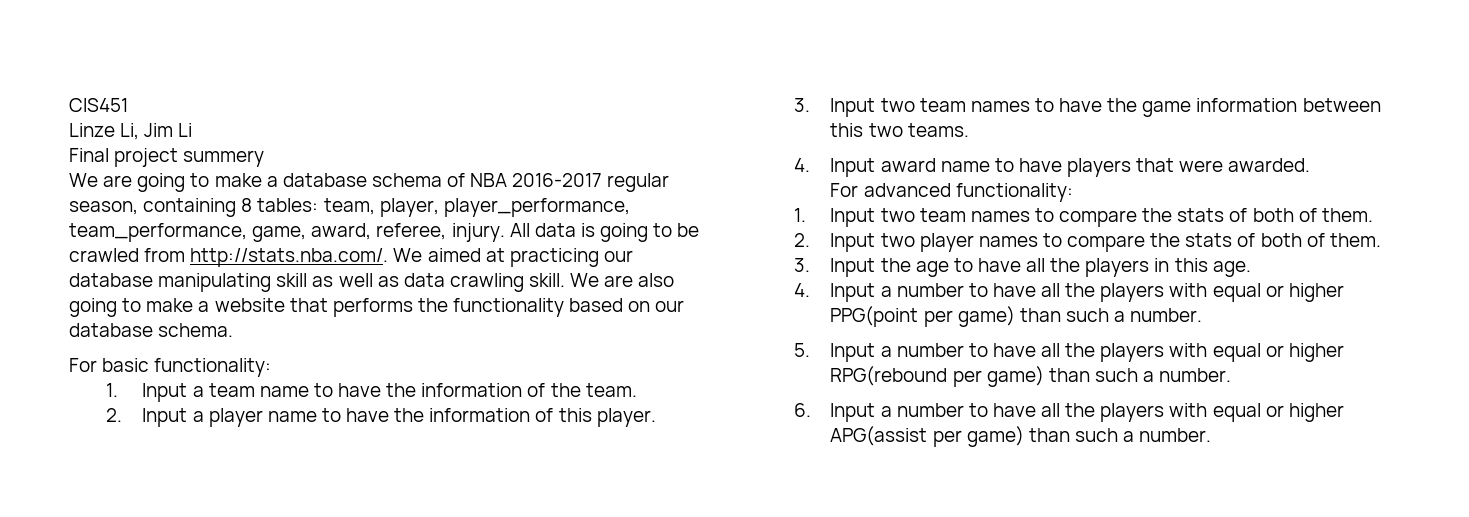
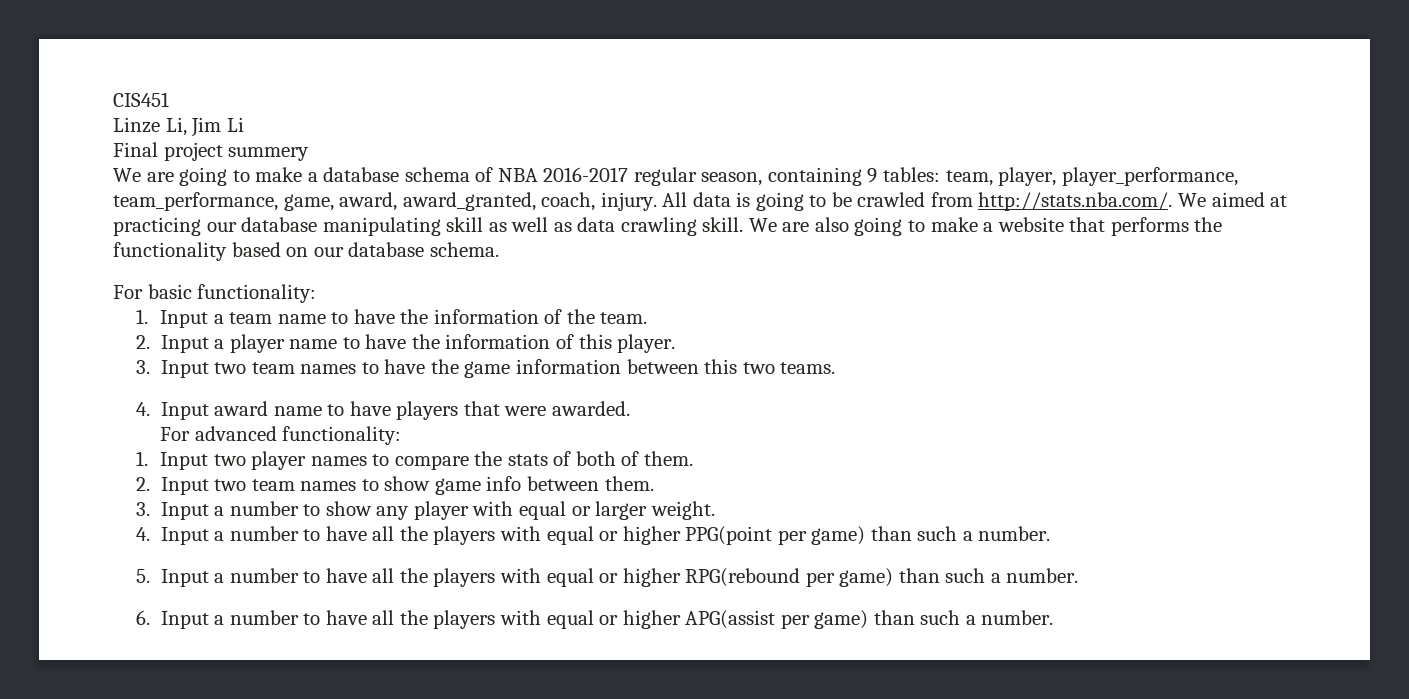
- We are going to make a database schema of NBA 2016-2017 regular season, containing 8 tables: team, player, player_performance, team_performance, game, award, referee, injury.
+ We are going to make a database schema of NBA 2016-2017 regular season, containing 9 tables: team, player, player_performance, team_performance, game, award, award_granted, coach, injury.
- 1. Input two team names to compare the stats of both of them.
+ 1. Input two player names to compare the stats of both of them.
- 2. Input two player names to compare the stats of both of them.
- 3. Input the age to have all the players in this age.
+ 2. Input two team names to show game info between them.
+ 3. Input a number to show any player with equal or larger weight.

